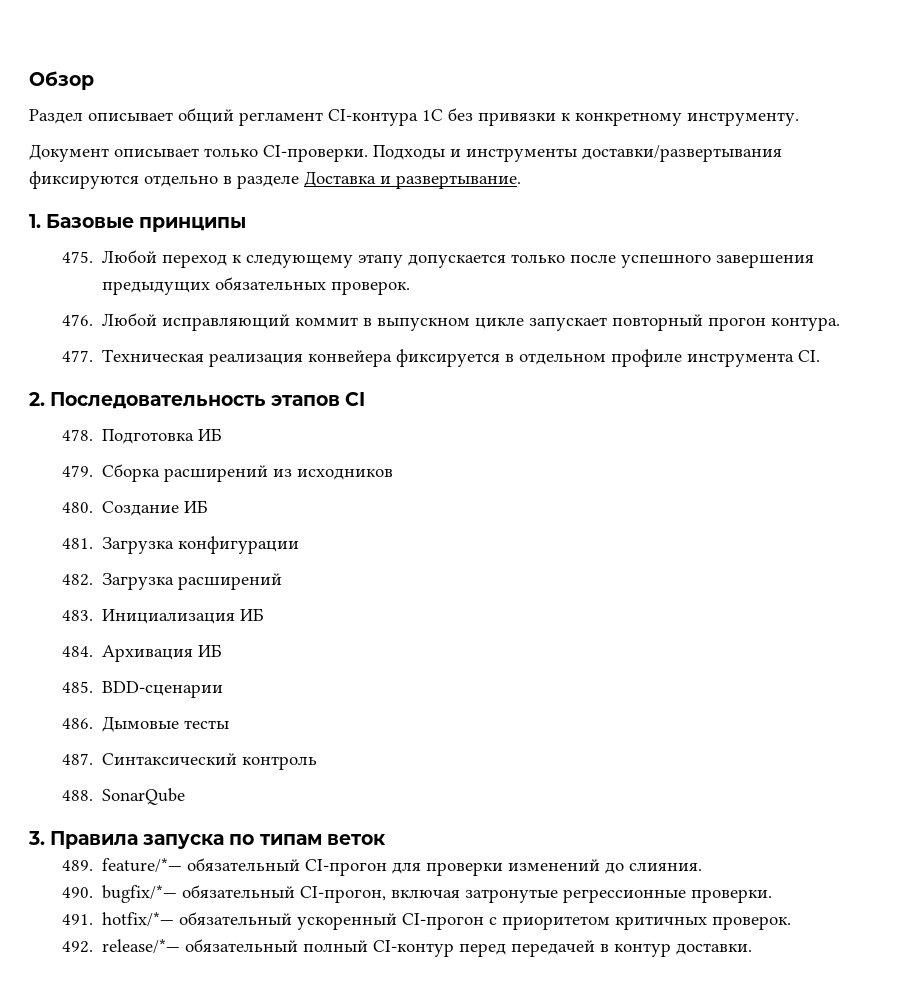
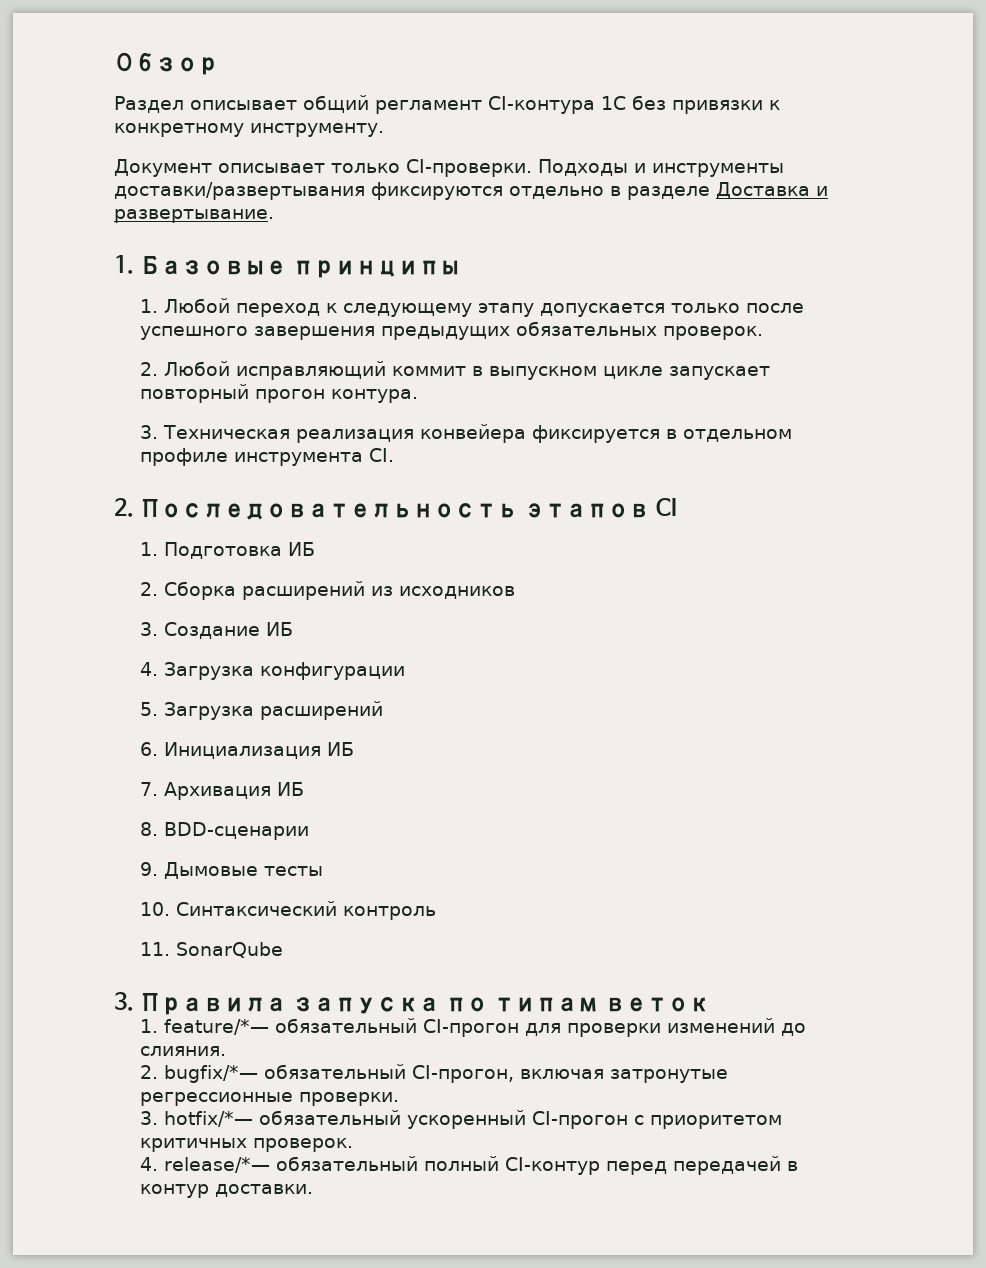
- 475. Любой переход к следующему этапу допускается только после успешного завершения предыдущих обязательных проверок.
+ 1. Любой переход к следующему этапу допускается только после успешного завершения предыдущих обязательных проверок.
- 476. Любой исправляющий коммит в выпускном цикле запускает повторный прогон контура.
+ 2. Любой исправляющий коммит в выпускном цикле запускает повторный прогон контура.
- 477. Техническая реализация конвейера фиксируется в отдельном профиле инструмента CI.
+ 3. Техническая реализация конвейера фиксируется в отдельном профиле инструмента CI.
- 478. Подготовка ИБ
+ 1. Подготовка ИБ
- 479. Сборка расширений из исходников
+ 2. Сборка расширений из исходников
- 480. Создание ИБ
+ 3. Создание ИБ
- 481. Загрузка конфигурации
+ 4. Загрузка конфигурации
- 482. Загрузка расширений
+ 5. Загрузка расширений
- 483. Инициализация ИБ
+ 6. Инициализация ИБ
- 484. Архивация ИБ
+ 7. Архивация ИБ
- 485. BDD-сценарии
+ 8. BDD-сценарии
- 486. Дымовые тесты
+ 9. Дымовые тесты
- 487. Синтаксический контроль
+ 10. Синтаксический контроль
- 488. SonarQube
+ 11. SonarQube
- 489. feature/*— обязательный CI-прогон для проверки изменений до слияния.
+ 1. feature/*— обязательный CI-прогон для проверки изменений до слияния.
- 490. bugfix/*— обязательный CI-прогон, включая затронутые регрессионные проверки.
+ 2. bugfix/*— обязательный CI-прогон, включая затронутые регрессионные проверки.
- 491. hotfix/*— обязательный ускоренный CI-прогон с приоритетом критичных проверок.
+ 3. hotfix/*— обязательный ускоренный CI-прогон с приоритетом критичных проверок.
- 492. release/*— обязательный полный CI-контур перед передачей в контур доставки.
+ 4. release/*— обязательный полный CI-контур перед передачей в контур доставки.

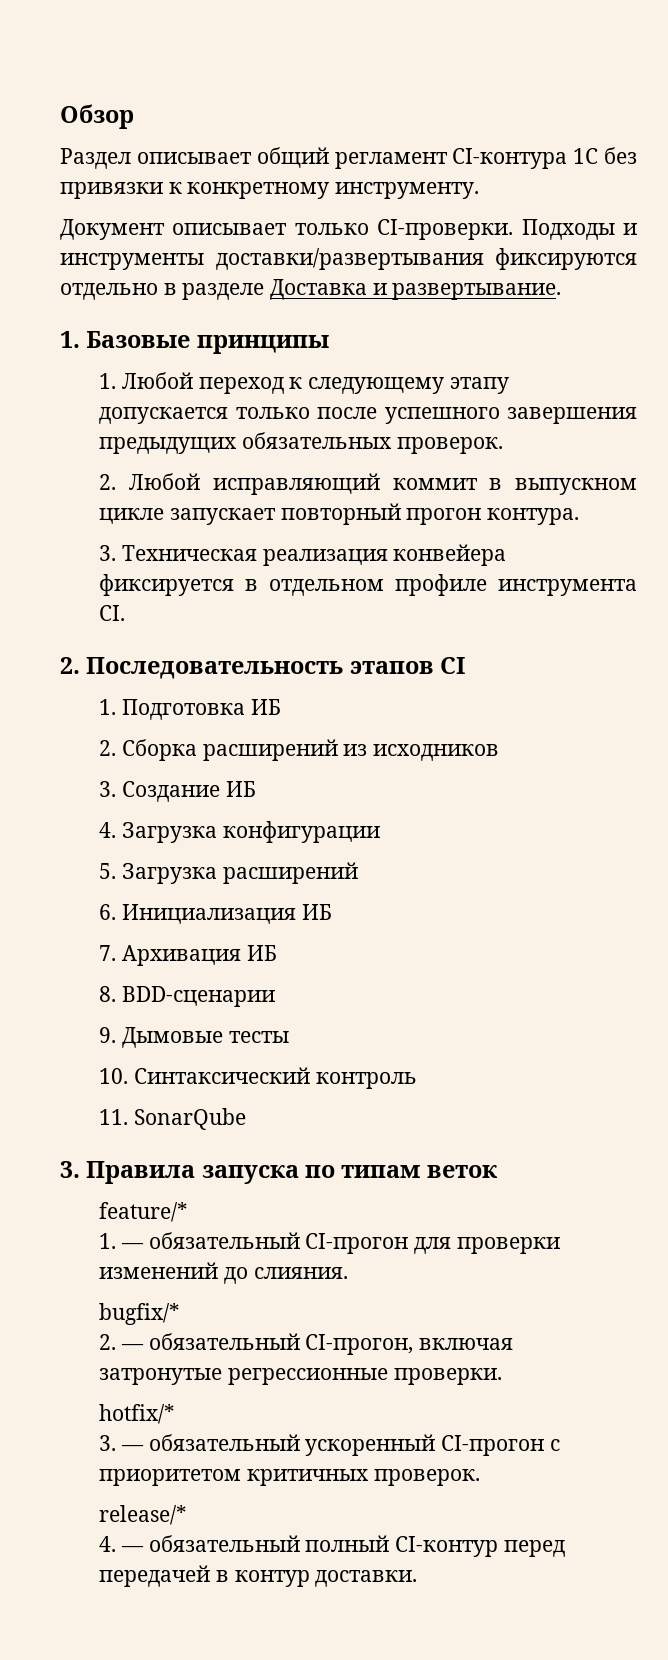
- 1. feature/*— обязательный CI-прогон для проверки изменений до слияния.
+ feature/*
+ 1. — обязательный CI-прогон для проверки изменений до слияния.
- 2. bugfix/*— обязательный CI-прогон, включая затронутые регрессионные проверки.
+ bugfix/*
+ 2. — обязательный CI-прогон, включая затронутые регрессионные проверки.
- 3. hotfix/*— обязательный ускоренный CI-прогон с приоритетом критичных проверок.
+ hotfix/*
+ 3. — обязательный ускоренный CI-прогон с приоритетом критичных проверок.
- 4. release/*— обязательный полный CI-контур перед передачей в контур доставки.
+ release/*
+ 4. — обязательный полный CI-контур перед передачей в контур доставки.

